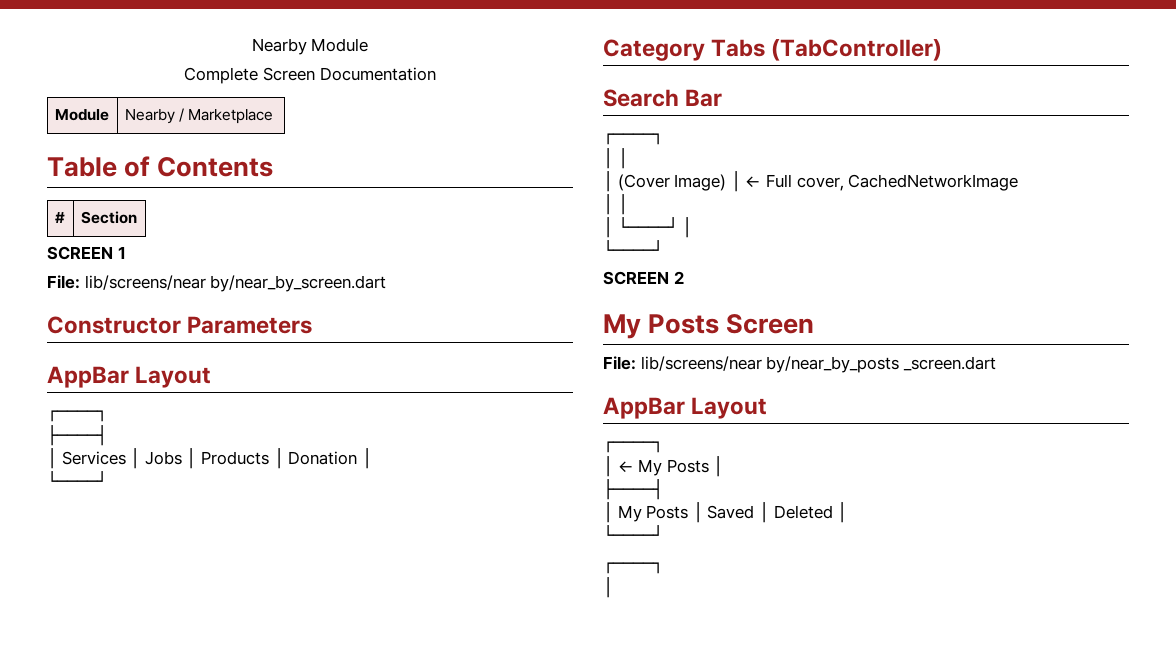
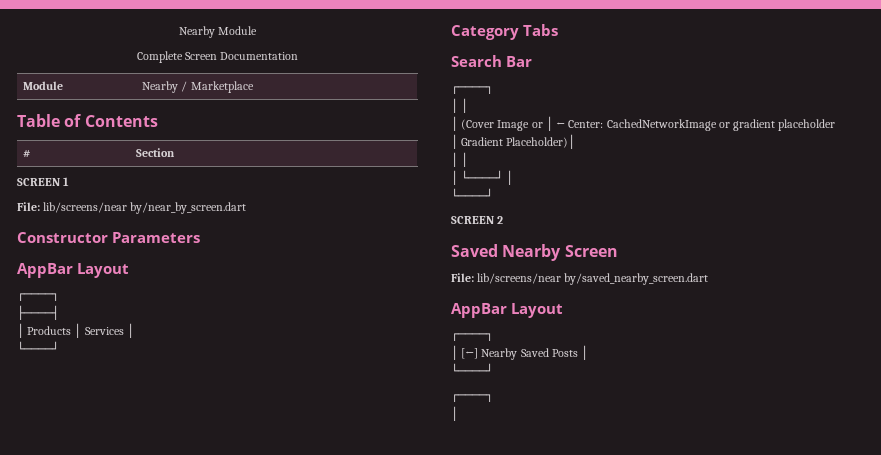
- │ Services │ Jobs │ Products │ Donation │
+ │ Products │ Services │
- Category Tabs (TabController)
+ Category Tabs
- │ (Cover Image) │ ← Full cover, CachedNetworkImage
+ │ (Cover Image or │ ← Center: CachedNetworkImage or gradient placeholder
+ │ Gradient Placeholder)│
- My Posts Screen
+ Saved Nearby Screen
- File: lib/screens/near by/near_by_posts _screen.dart
+ File: lib/screens/near by/saved_nearby_screen.dart
- │ ← My Posts │
- ├────┤
- │ My Posts │ Saved │ Deleted │
+ │ [←] Nearby Saved Posts │

